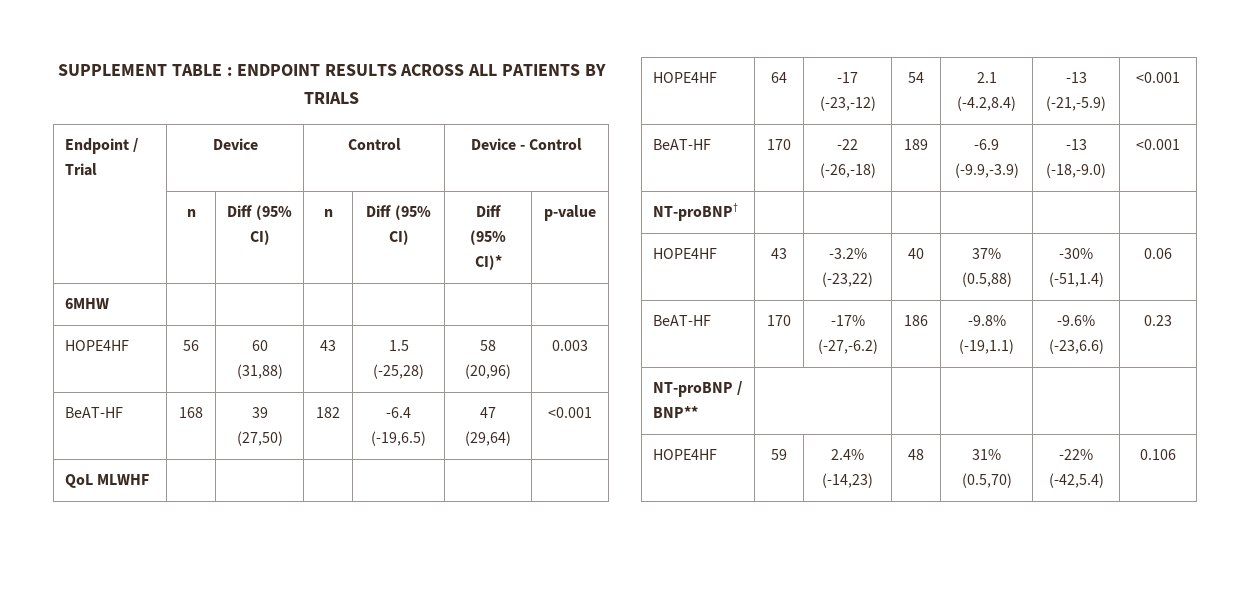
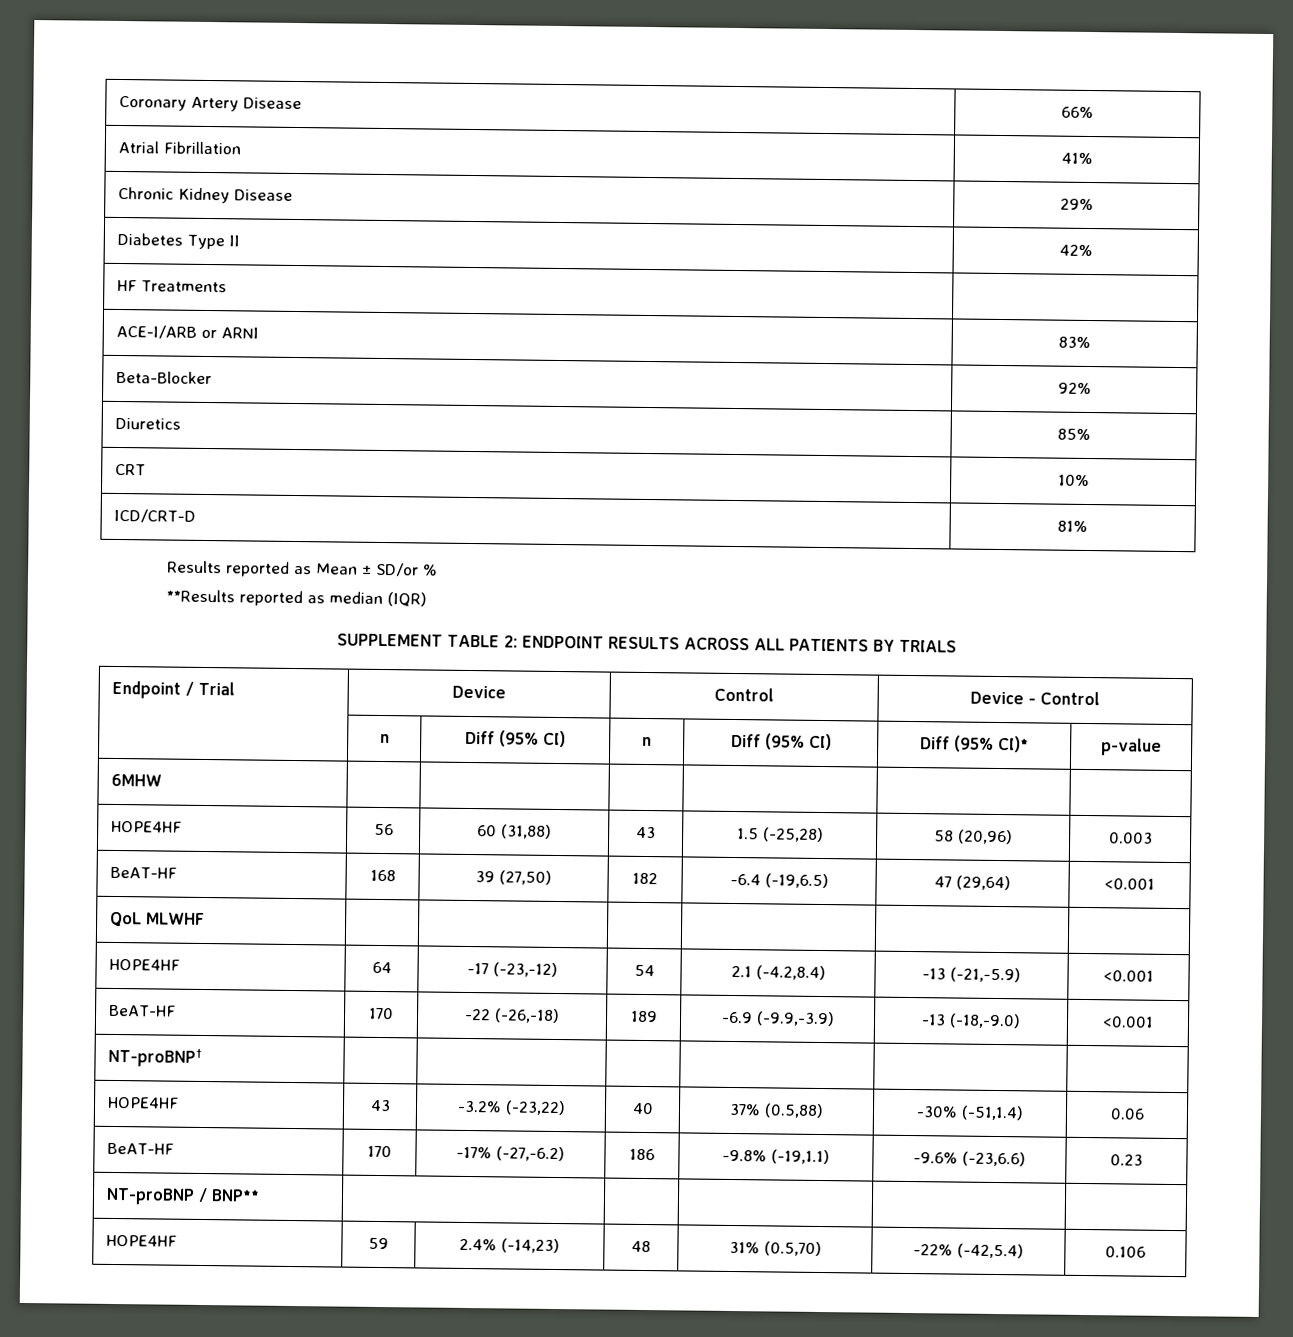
+ Coronary Artery Disease | 66%
+ Atrial Fibrillation | 41%
+ Chronic Kidney Disease | 29%
+ Diabetes Type II | 42%
+ HF Treatments |
+ ACE-I/ARB or ARNI | 83%
+ Beta-Blocker | 92%
+ Diuretics | 85%
+ CRT | 10%
+ ICD/CRT-D | 81%
+ Results reported as Mean ± SD/or %
+ **Results reported as median (IQR)
- SUPPLEMENT TABLE : ENDPOINT RESULTS ACROSS ALL PATIENTS BY TRIALS
+ SUPPLEMENT TABLE 2: ENDPOINT RESULTS ACROSS ALL PATIENTS BY TRIALS

